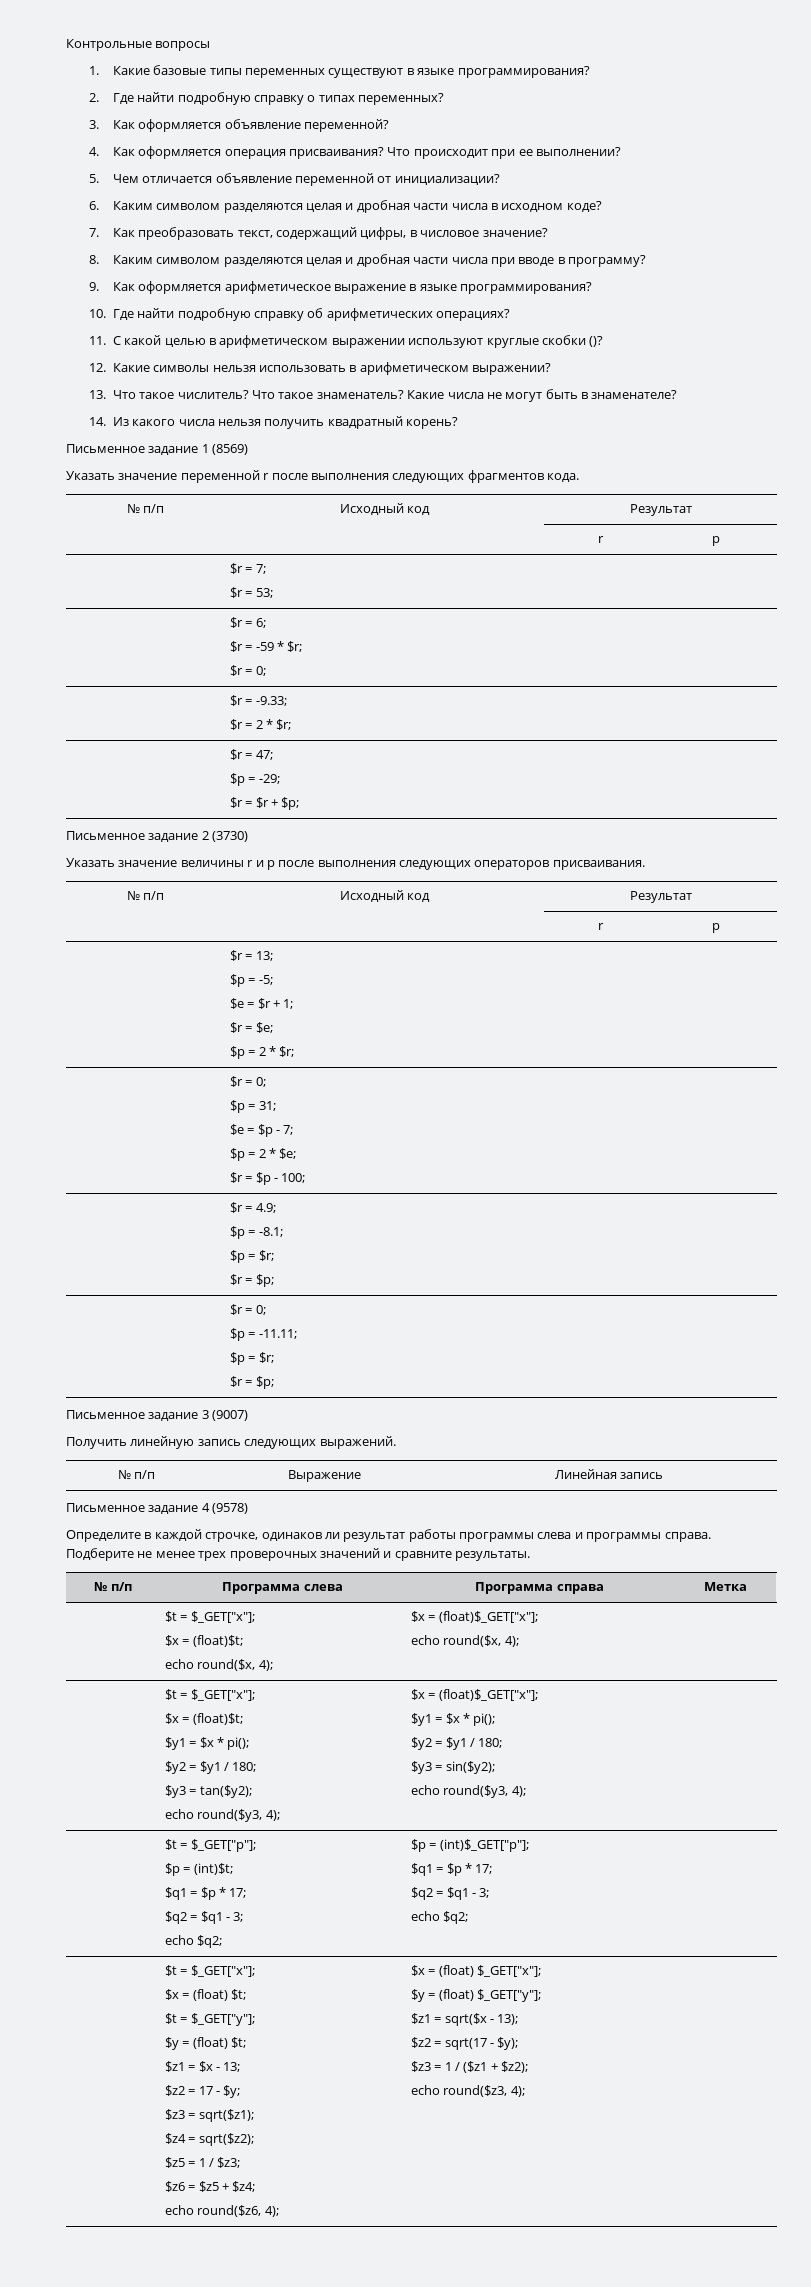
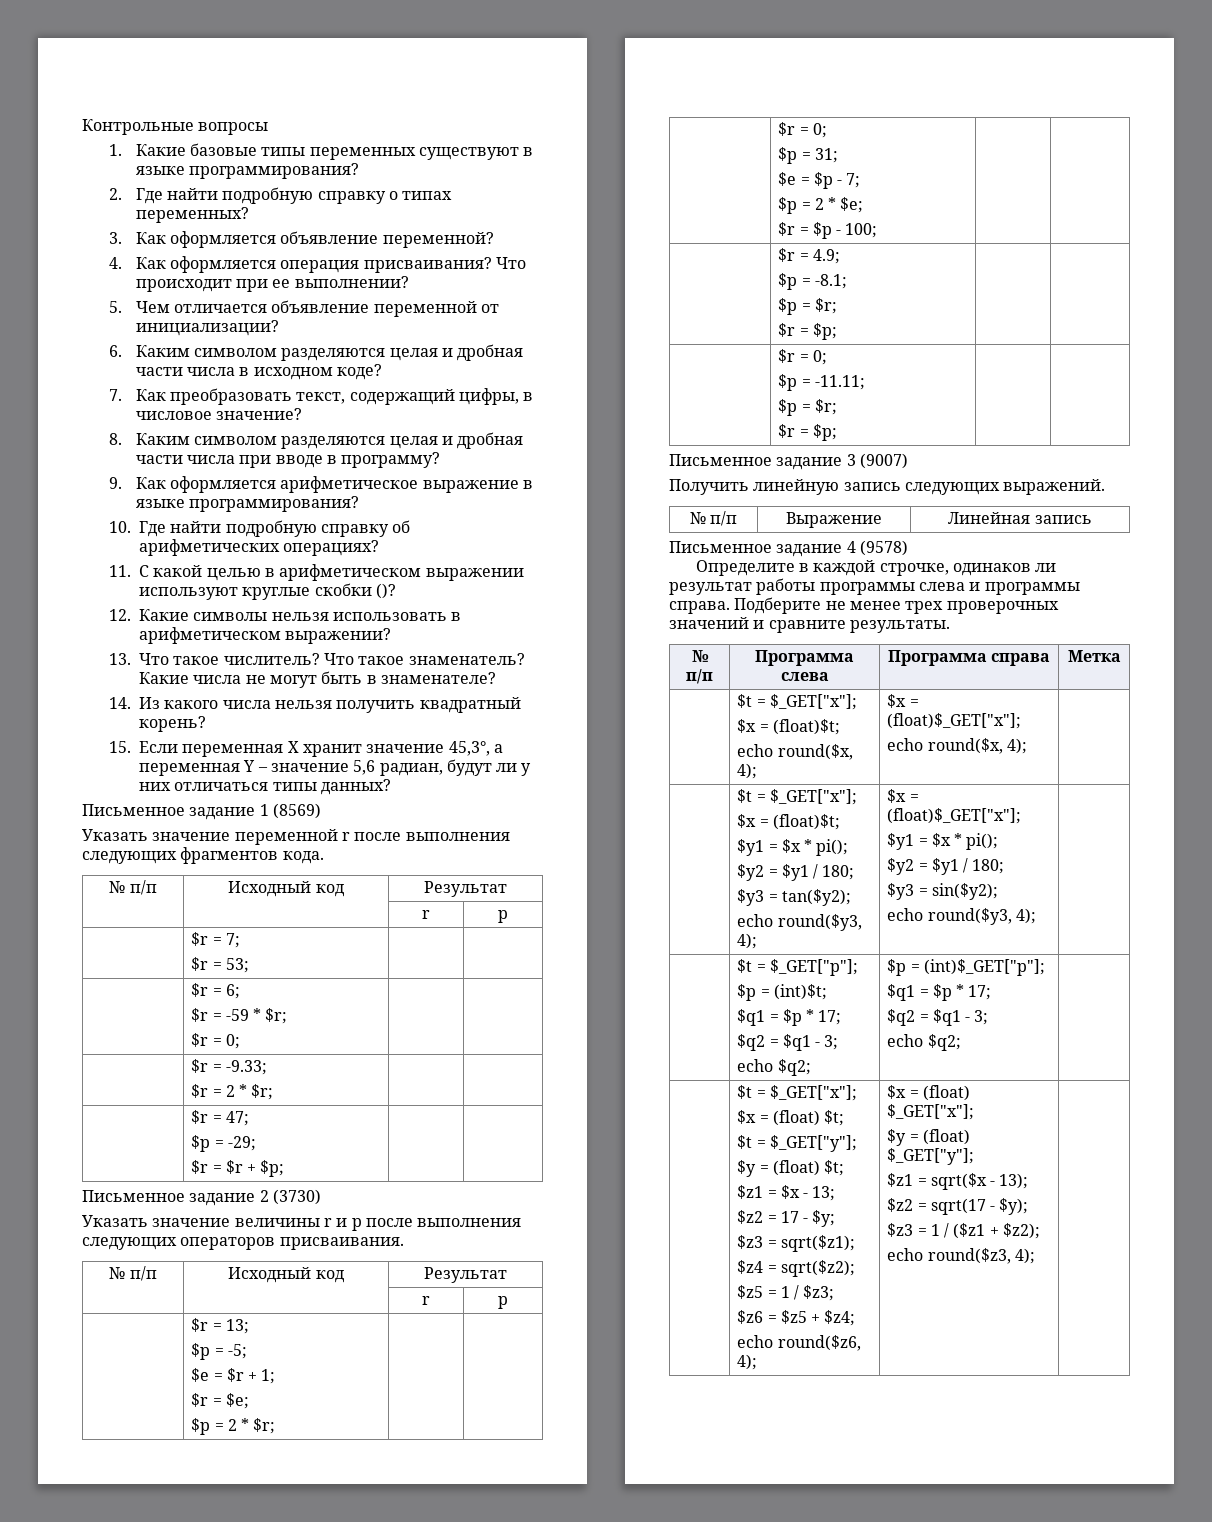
+ 15. Если переменная Х хранит значение 45,3°, а переменная Y – значение 5,6 радиан, будут ли у них отличаться типы данных?

